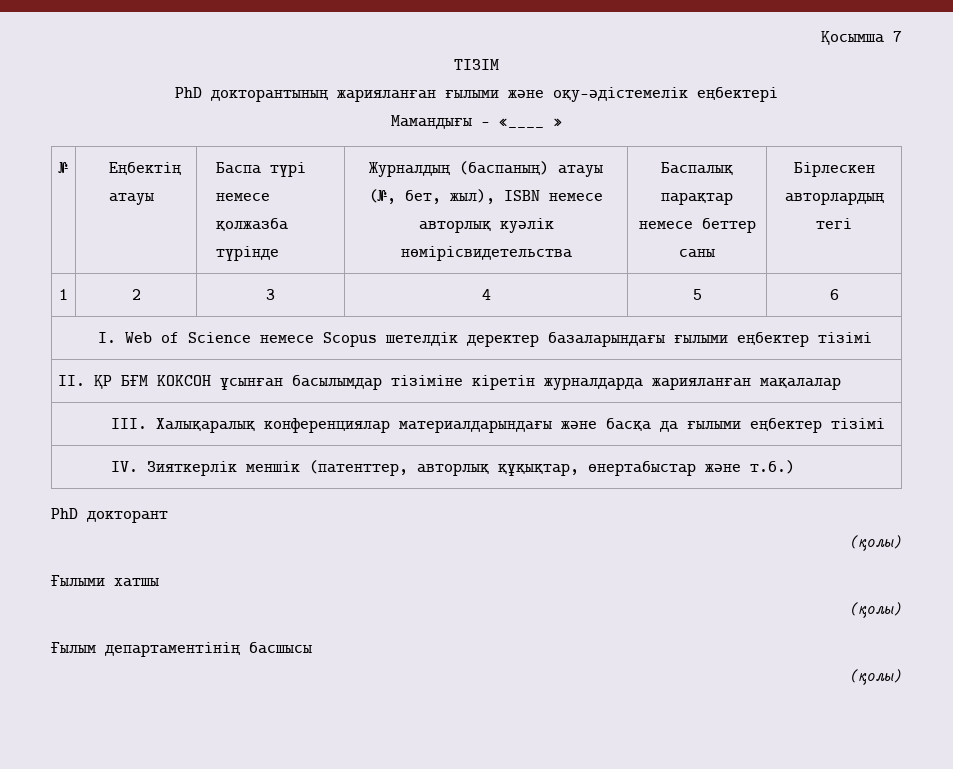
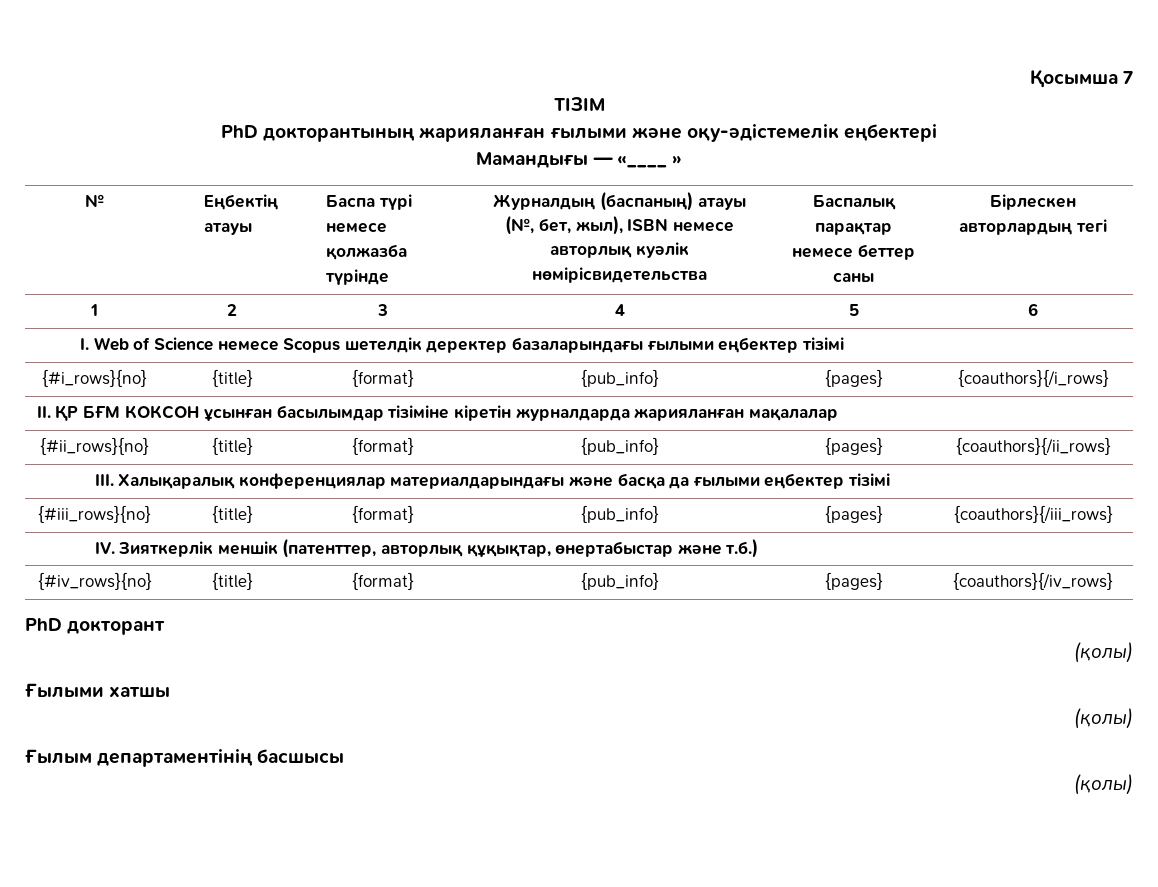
+ {#i_rows}{no} | {title} | {format} | {pub_info} | {pages} | {coauthors}{/i_rows}
+ {#ii_rows}{no} | {title} | {format} | {pub_info} | {pages} | {coauthors}{/ii_rows}
+ {#iii_rows}{no} | {title} | {format} | {pub_info} | {pages} | {coauthors}{/iii_rows}
+ {#iv_rows}{no} | {title} | {format} | {pub_info} | {pages} | {coauthors}{/iv_rows}

